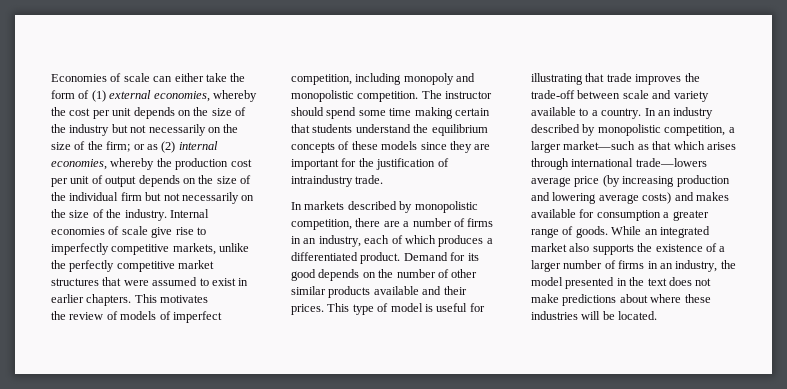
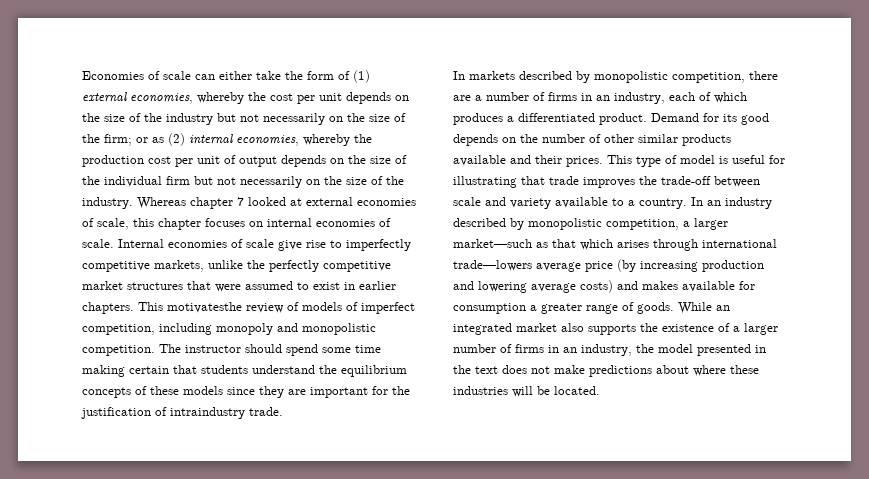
+ Whereas chapter 7 looked at external economies of scale, this chapter focuses on internal economies of scale.
- This motivates
- the review of models of imperfect competition, including monopoly and monopolistic competition.
+ This motivatesthe review of models of imperfect competition, including monopoly and monopolistic competition.

